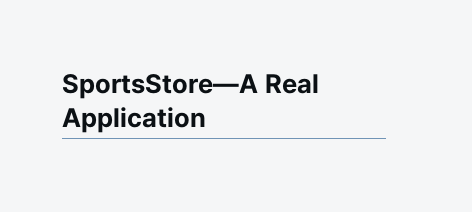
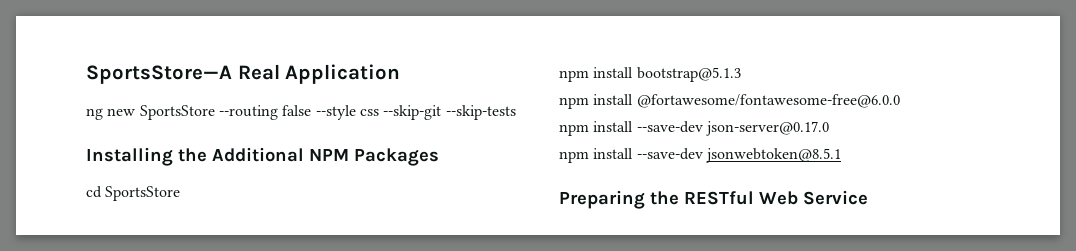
+ ng new SportsStore --routing false --style css --skip-git --skip-tests
+ Installing the Additional NPM Packages
+ cd SportsStore
+ npm install bootstrap@5.1.3
+ npm install @fortawesome/fontawesome-free@6.0.0
+ npm install --save-dev json-server@0.17.0
+ npm install --save-dev jsonwebtoken@8.5.1
+ Preparing the RESTful Web Service

